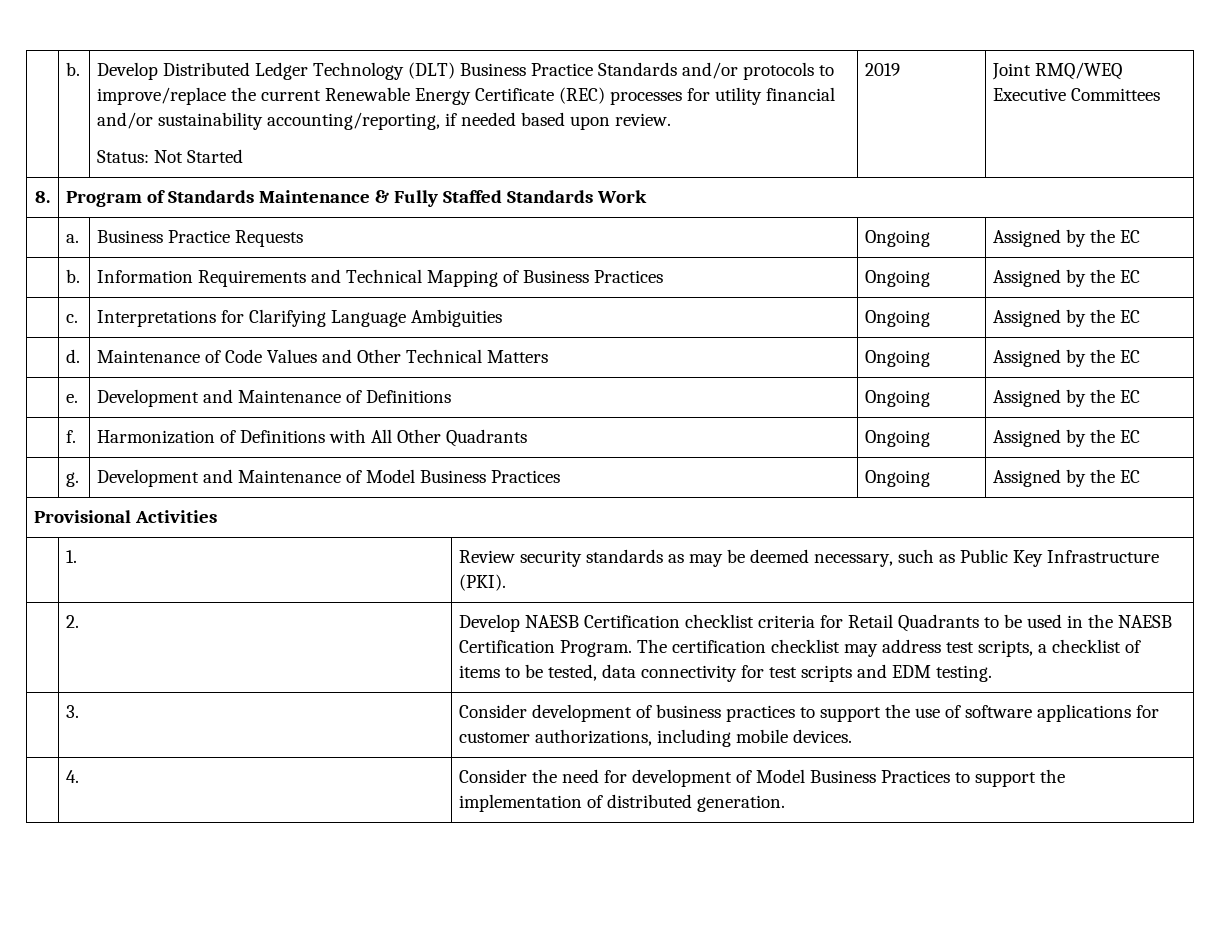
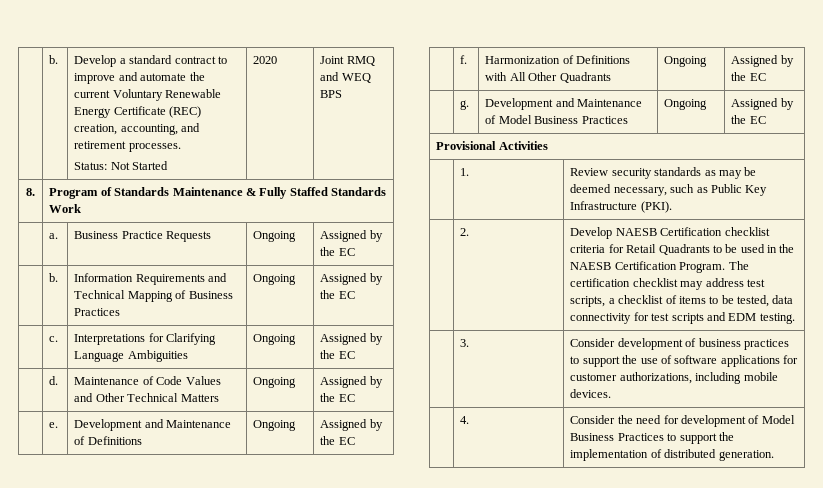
- | b. | Develop Distributed Ledger Technology (DLT) Business Practice Standards and/or protocols to improve/replace the current Renewable Energy Certificate (REC) processes for utility financial and/or sustainability accounting/reporting, if needed based upon review.
- Status: Not Started | 2019 | Joint RMQ/WEQ Executive Committees
+ | b. | Develop a standard contract to improve and automate the current Voluntary Renewable Energy Certificate (REC) creation, accounting, and retirement processes.
+ Status: Not Started | 2020 | Joint RMQ and WEQ BPS

